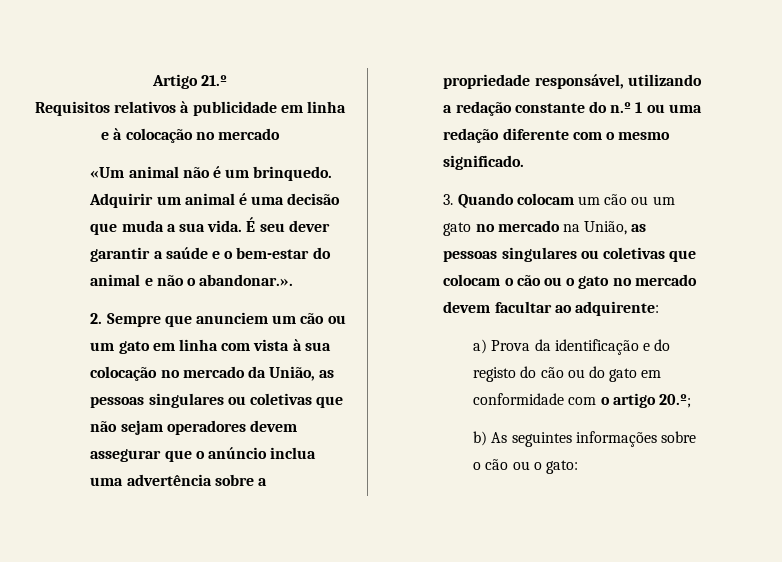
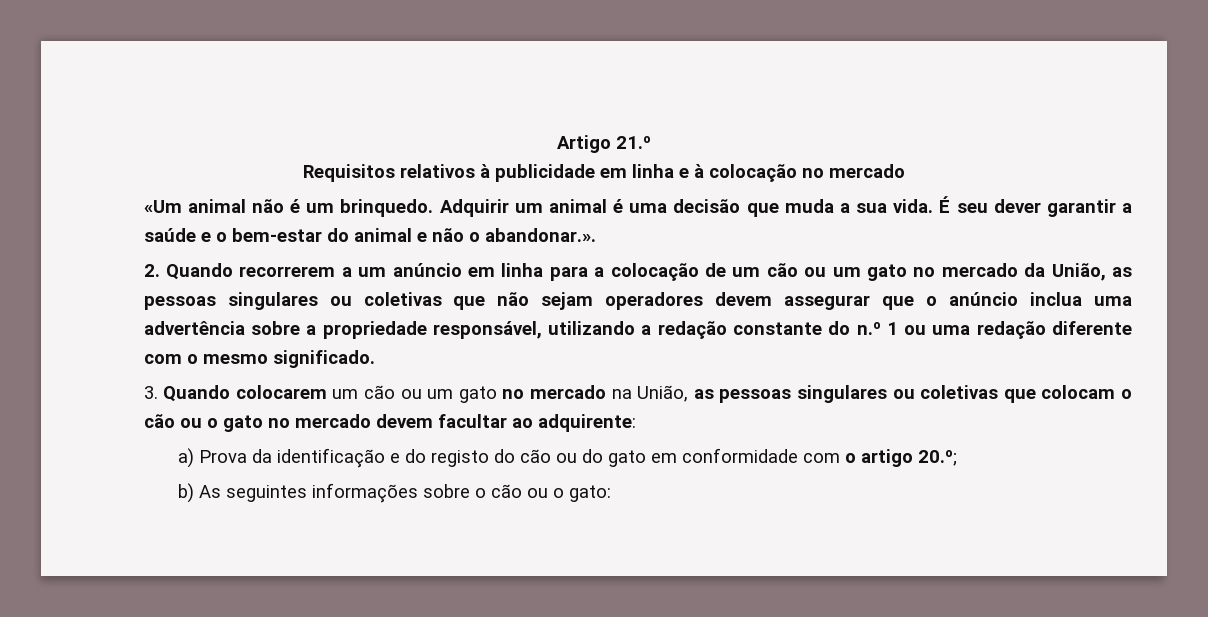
- 2. Sempre que anunciem um cão ou um gato em linha com vista à sua colocação no mercado da União, as pessoas singulares ou coletivas que não sejam operadores devem assegurar que o anúncio inclua uma advertência sobre a propriedade responsável, utilizando a redação constante do n.º 1 ou uma redação diferente com o mesmo significado.
+ 2. Quando recorrerem a um anúncio em linha para a colocação de um cão ou um gato no mercado da União, as pessoas singulares ou coletivas que não sejam operadores devem assegurar que o anúncio inclua uma advertência sobre a propriedade responsável, utilizando a redação constante do n.º 1 ou uma redação diferente com o mesmo significado.
- 3. Quando colocam um cão ou um gato no mercado na União, as pessoas singulares ou coletivas que colocam o cão ou o gato no mercado devem facultar ao adquirente:
+ 3. Quando colocarem um cão ou um gato no mercado na União, as pessoas singulares ou coletivas que colocam o cão ou o gato no mercado devem facultar ao adquirente:

